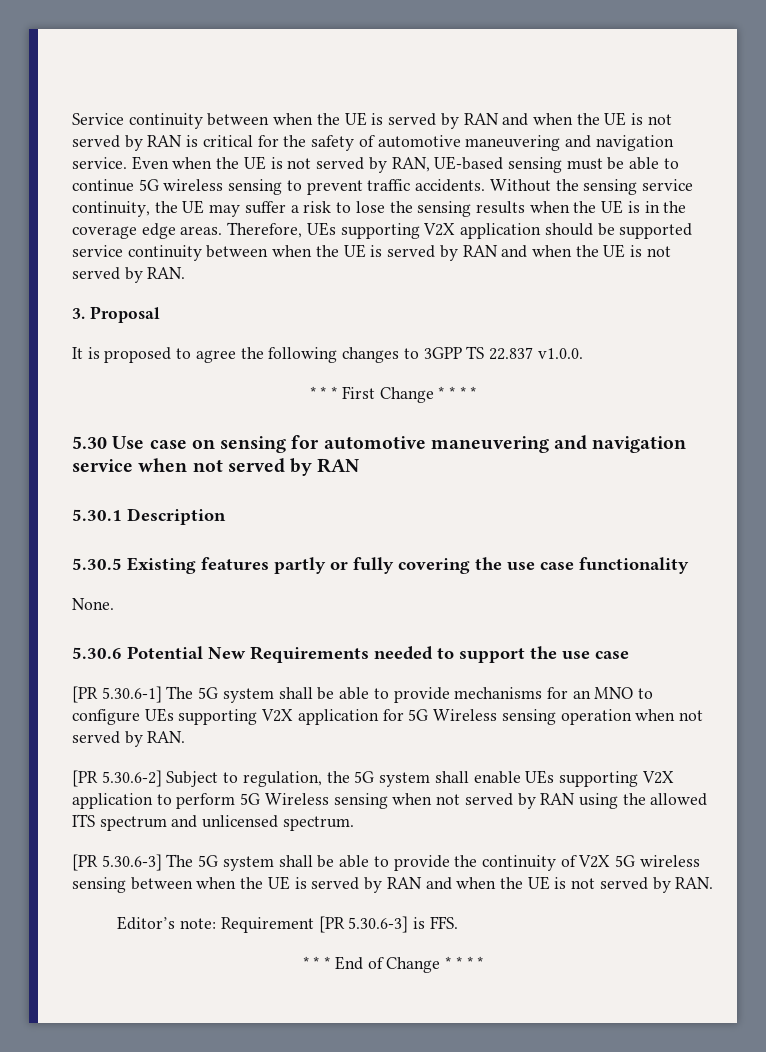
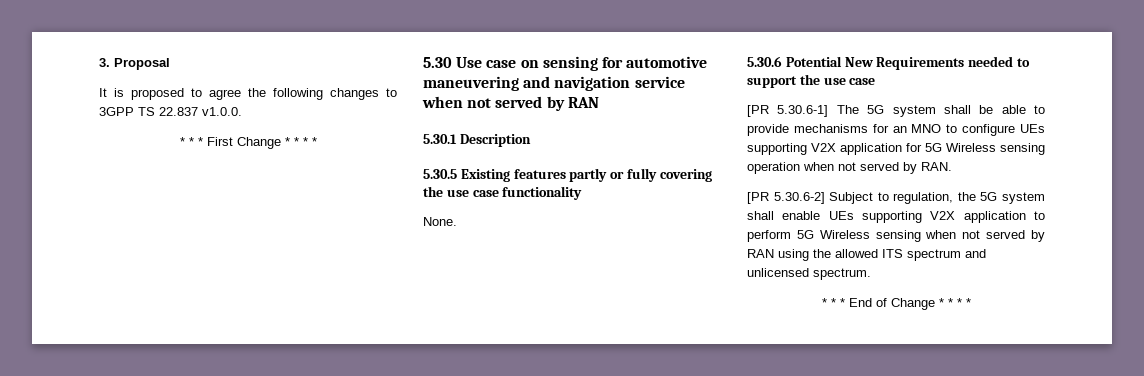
- Service continuity between when the UE is served by RAN and when the UE is not served by RAN is critical for the safety of automotive maneuvering and navigation service. Even when the UE is not served by RAN, UE-based sensing must be able to continue 5G wireless sensing to prevent traffic accidents. Without the sensing service continuity, the UE may suffer a risk to lose the sensing results when the UE is in the coverage edge areas. Therefore, UEs supporting V2X application should be supported service continuity between when the UE is served by RAN and when the UE is not served by RAN.
- [PR 5.30.6-3] The 5G system shall be able to provide the continuity of V2X 5G wireless sensing between when the UE is served by RAN and when the UE is not served by RAN.
- Editor’s note: Requirement [PR 5.30.6-3] is FFS.

